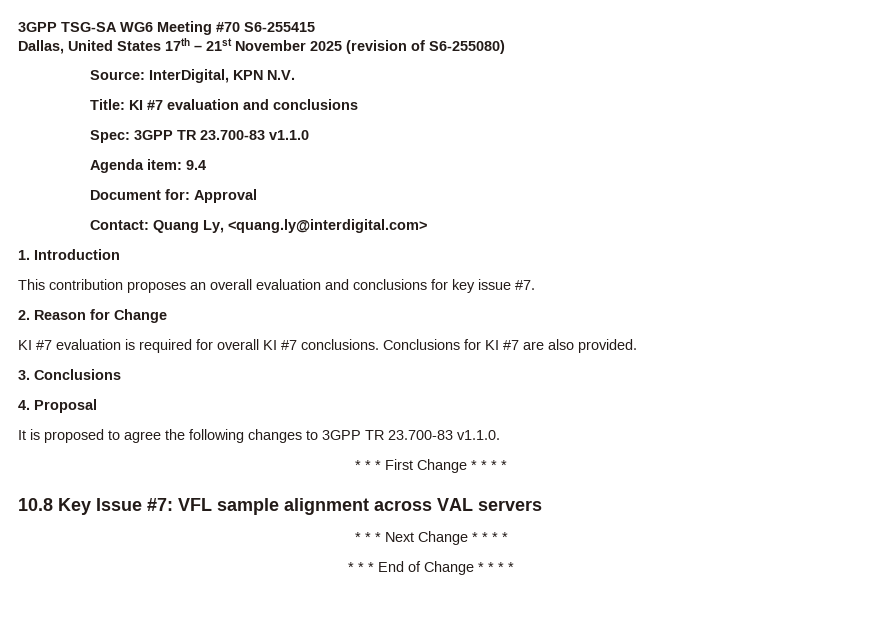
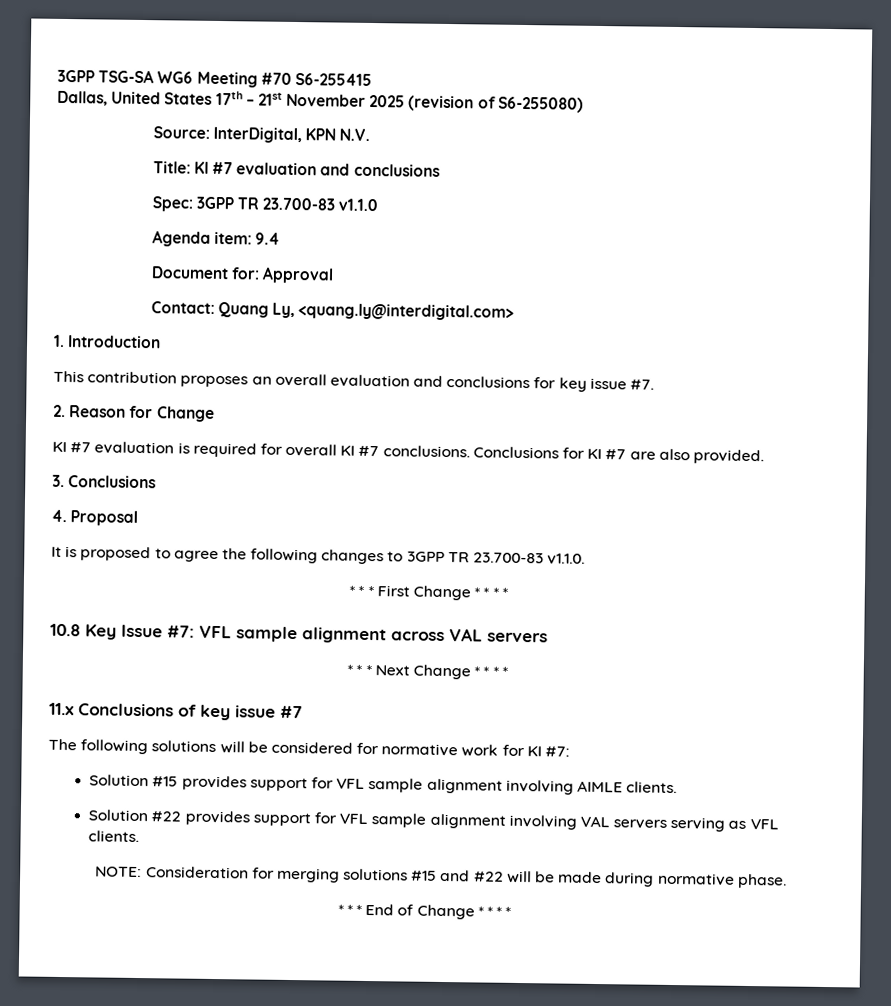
+ 11.x Conclusions of key issue #7
+ The following solutions will be considered for normative work for KI #7:
+ Solution #15 provides support for VFL sample alignment involving AIMLE clients.
+ Solution #22 provides support for VFL sample alignment involving VAL servers serving as VFL clients.
+ NOTE: Consideration for merging solutions #15 and #22 will be made during normative phase.

